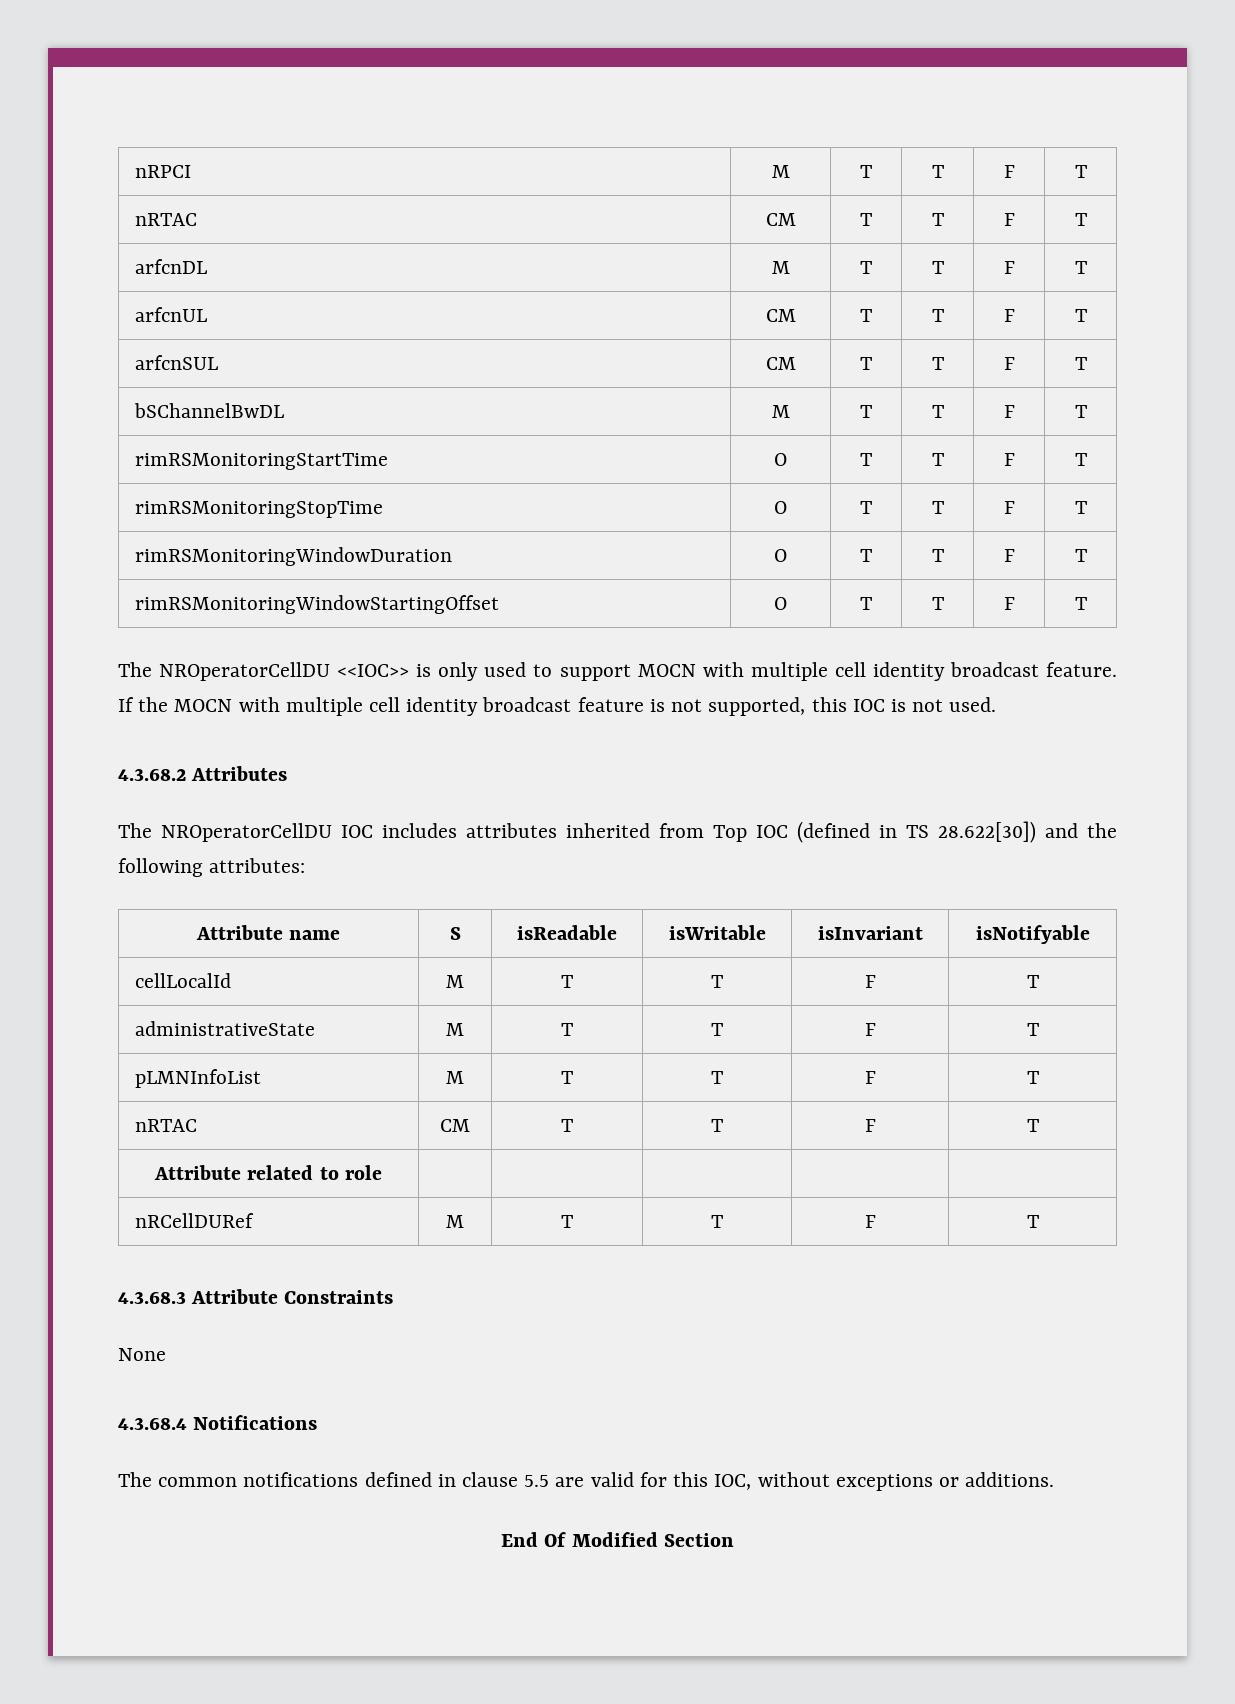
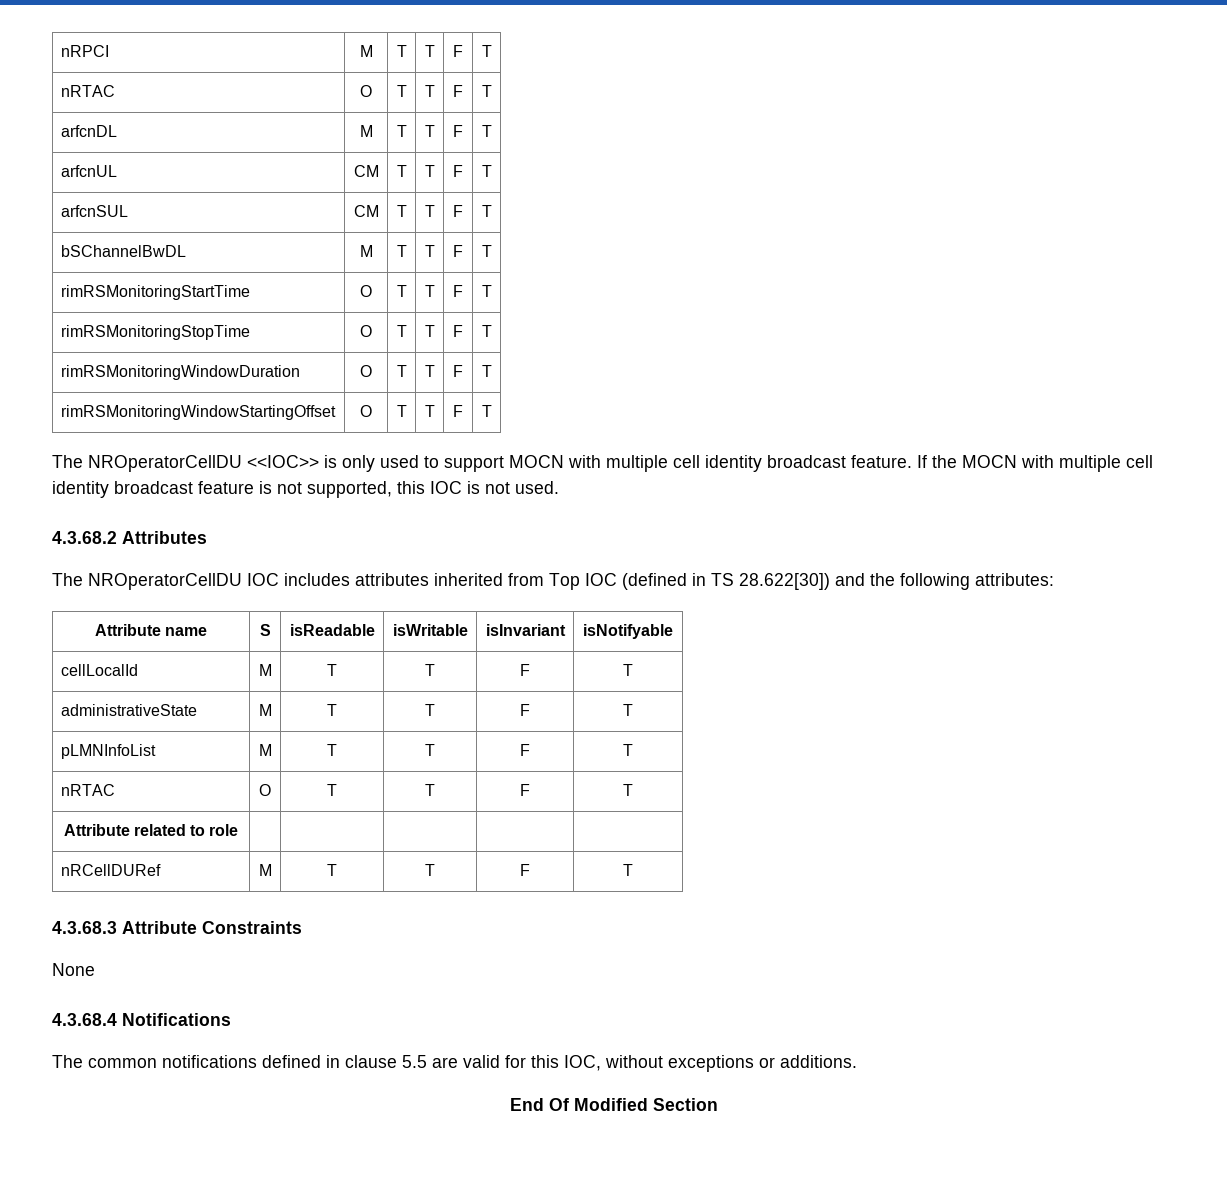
  nRPCI | M | T | T | F | T
- nRTAC | CM | T | T | F | T
+ nRTAC | O | T | T | F | T
  pLMNInfoList | M | T | T | F | T
- nRTAC | CM | T | T | F | T
+ nRTAC | O | T | T | F | T

